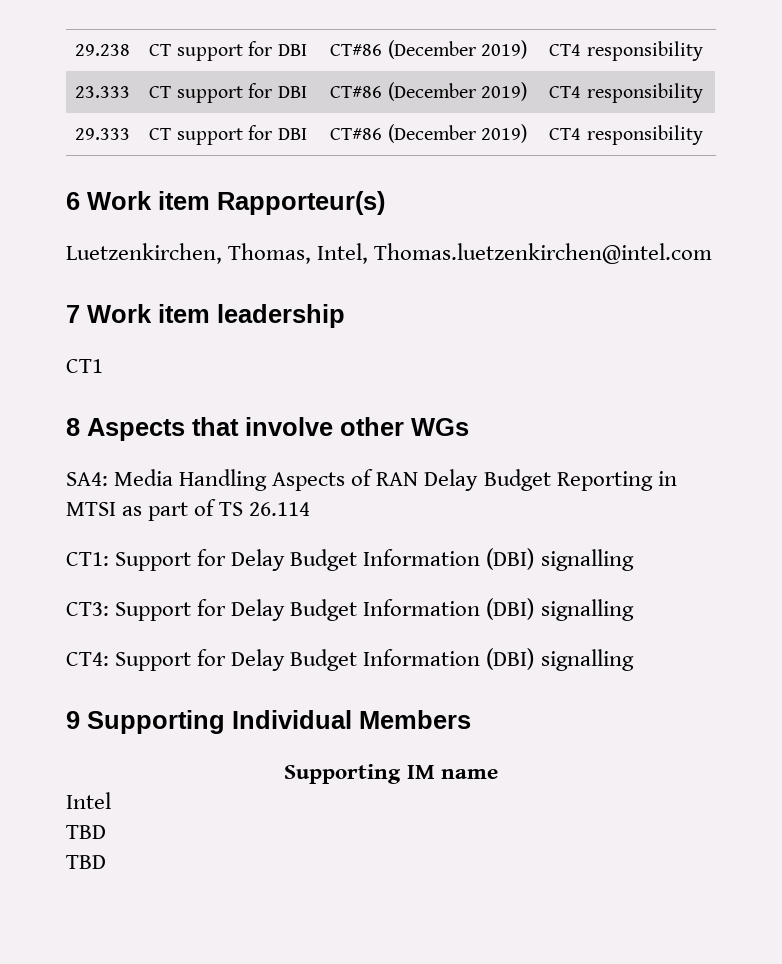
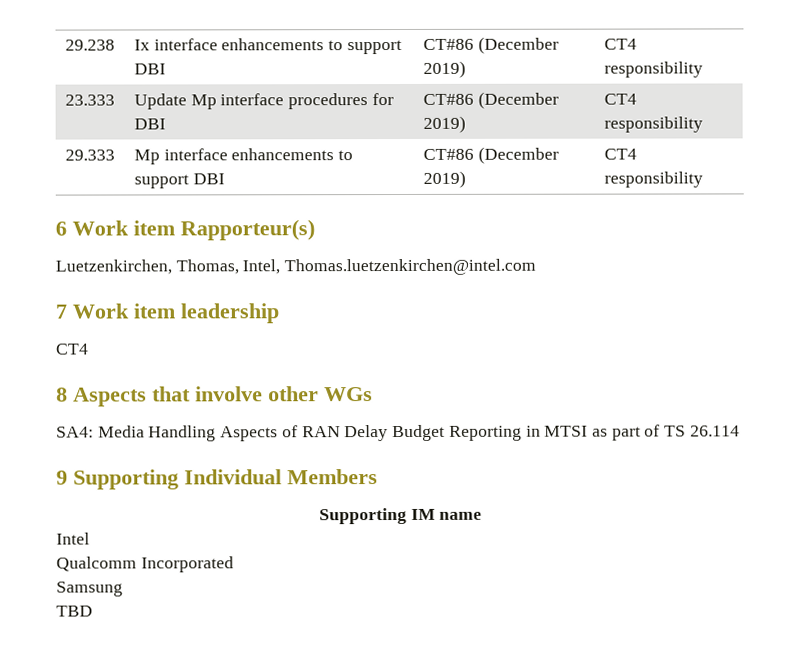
- 29.238 | CT support for DBI | CT#86 (December 2019) | CT4 responsibility
+ 29.238 | Ix interface enhancements to support DBI | CT#86 (December 2019) | CT4 responsibility
- 23.333 | CT support for DBI | CT#86 (December 2019) | CT4 responsibility
+ 23.333 | Update Mp interface procedures for DBI | CT#86 (December 2019) | CT4 responsibility
- 29.333 | CT support for DBI | CT#86 (December 2019) | CT4 responsibility
+ 29.333 | Mp interface enhancements to support DBI | CT#86 (December 2019) | CT4 responsibility
  7 Work item leadership
- CT1
+ CT4
- CT1: Support for Delay Budget Information (DBI) signalling
- CT3: Support for Delay Budget Information (DBI) signalling
- CT4: Support for Delay Budget Information (DBI) signalling
  Intel
- TBD
+ Qualcomm Incorporated
+ Samsung

